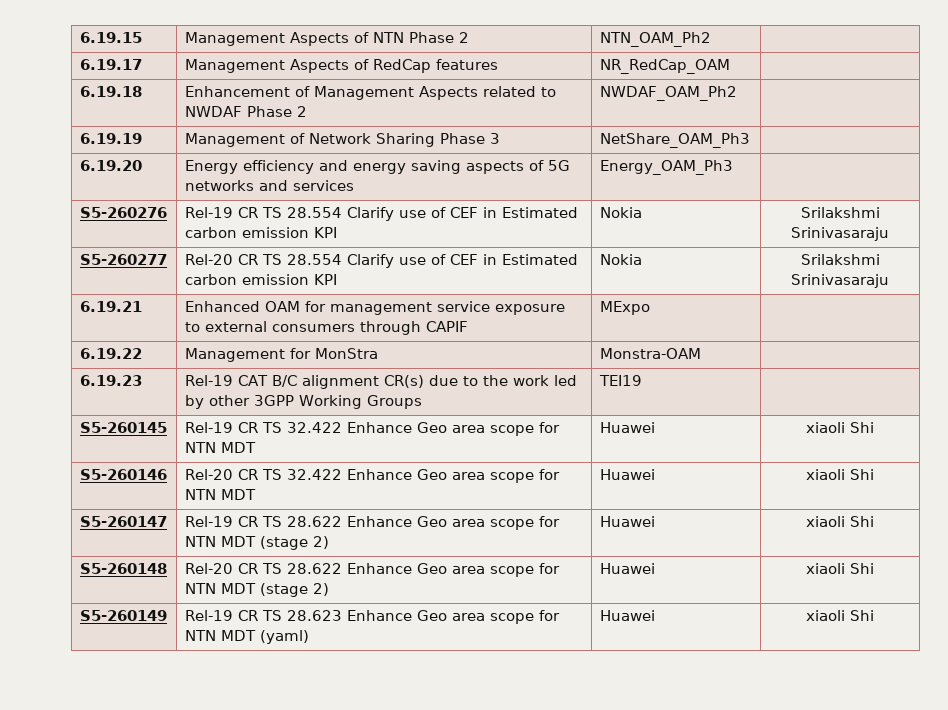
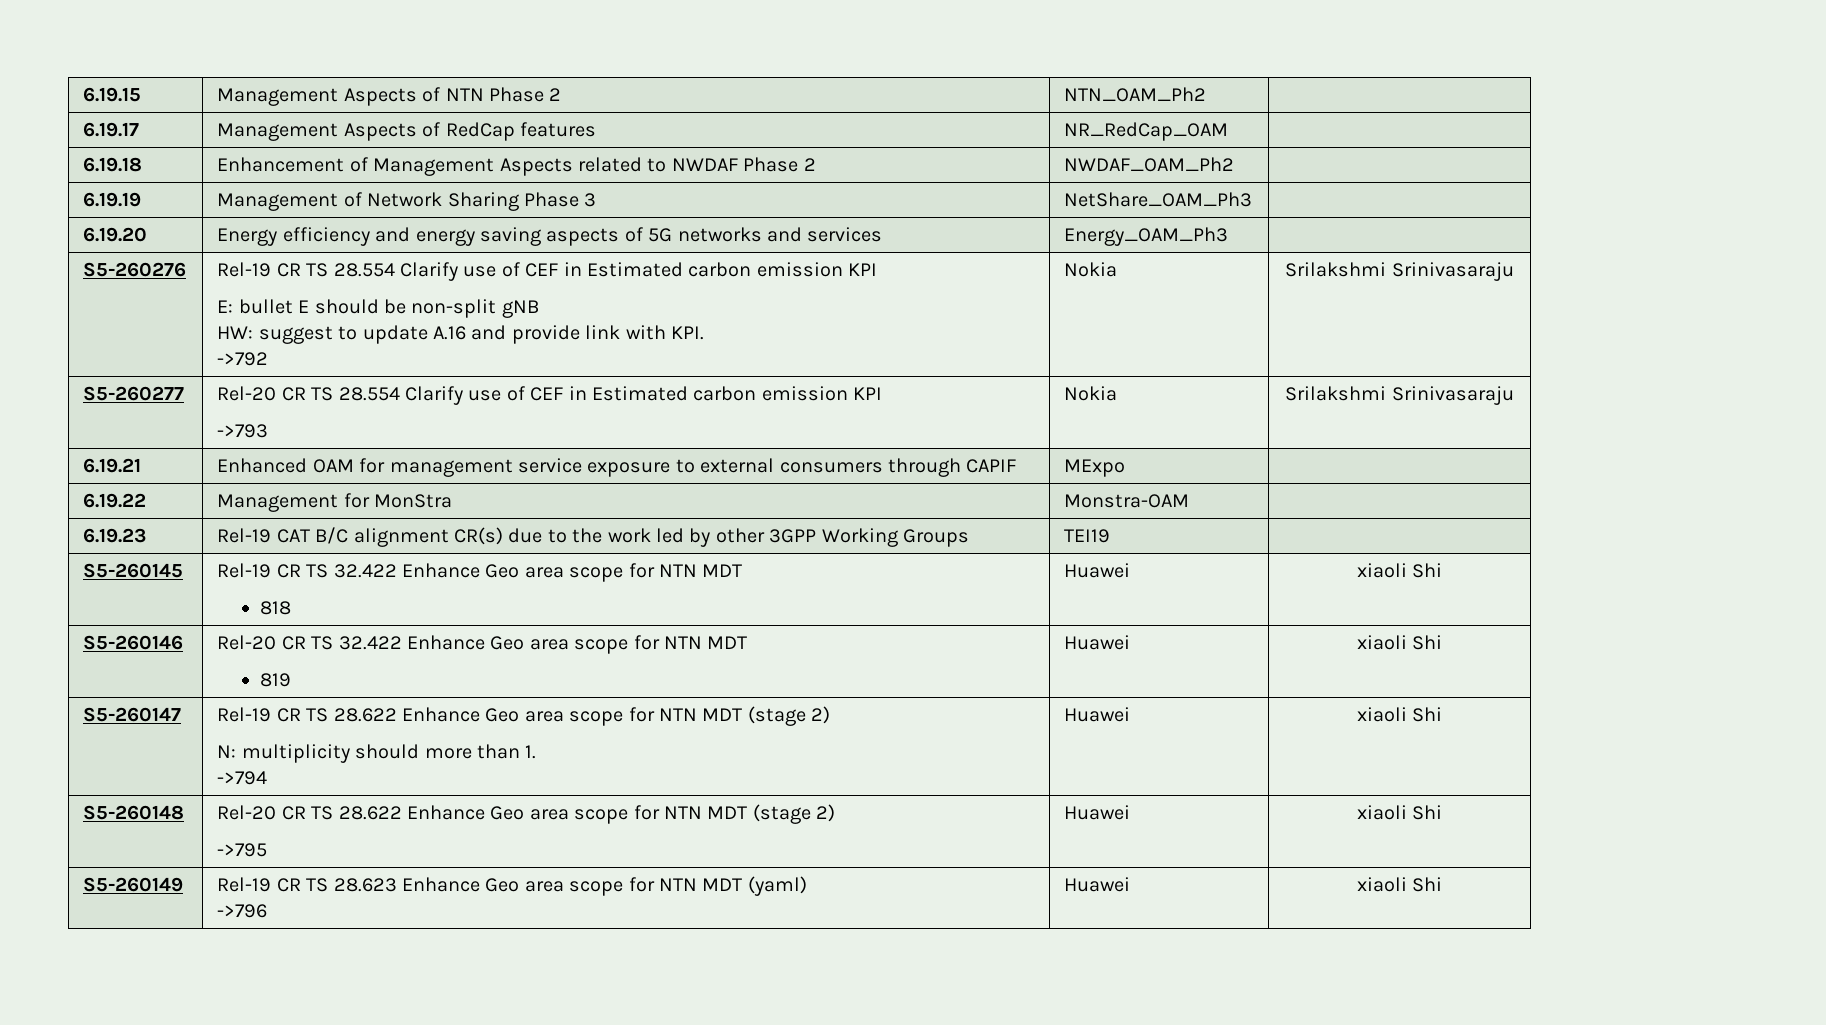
- S5-260276 | Rel-19 CR TS 28.554 Clarify use of CEF in Estimated carbon emission KPI | Nokia | Srilakshmi Srinivasaraju
+ S5-260276 | Rel-19 CR TS 28.554 Clarify use of CEF in Estimated carbon emission KPI
+ E: bullet E should be non-split gNB
+ HW: suggest to update A.16 and provide link with KPI.
+ ->792 | Nokia | Srilakshmi Srinivasaraju
- S5-260277 | Rel-20 CR TS 28.554 Clarify use of CEF in Estimated carbon emission KPI | Nokia | Srilakshmi Srinivasaraju
+ S5-260277 | Rel-20 CR TS 28.554 Clarify use of CEF in Estimated carbon emission KPI
+ ->793 | Nokia | Srilakshmi Srinivasaraju
- S5-260145 | Rel-19 CR TS 32.422 Enhance Geo area scope for NTN MDT | Huawei | xiaoli Shi
+ S5-260145 | Rel-19 CR TS 32.422 Enhance Geo area scope for NTN MDT
+ 818 | Huawei | xiaoli Shi
- S5-260146 | Rel-20 CR TS 32.422 Enhance Geo area scope for NTN MDT | Huawei | xiaoli Shi
+ S5-260146 | Rel-20 CR TS 32.422 Enhance Geo area scope for NTN MDT
+ 819 | Huawei | xiaoli Shi
- S5-260147 | Rel-19 CR TS 28.622 Enhance Geo area scope for NTN MDT (stage 2) | Huawei | xiaoli Shi
+ S5-260147 | Rel-19 CR TS 28.622 Enhance Geo area scope for NTN MDT (stage 2)
+ N: multiplicity should more than 1.
+ ->794 | Huawei | xiaoli Shi
- S5-260148 | Rel-20 CR TS 28.622 Enhance Geo area scope for NTN MDT (stage 2) | Huawei | xiaoli Shi
+ S5-260148 | Rel-20 CR TS 28.622 Enhance Geo area scope for NTN MDT (stage 2)
+ ->795 | Huawei | xiaoli Shi
- S5-260149 | Rel-19 CR TS 28.623 Enhance Geo area scope for NTN MDT (yaml) | Huawei | xiaoli Shi
+ S5-260149 | Rel-19 CR TS 28.623 Enhance Geo area scope for NTN MDT (yaml)
+ ->796 | Huawei | xiaoli Shi

